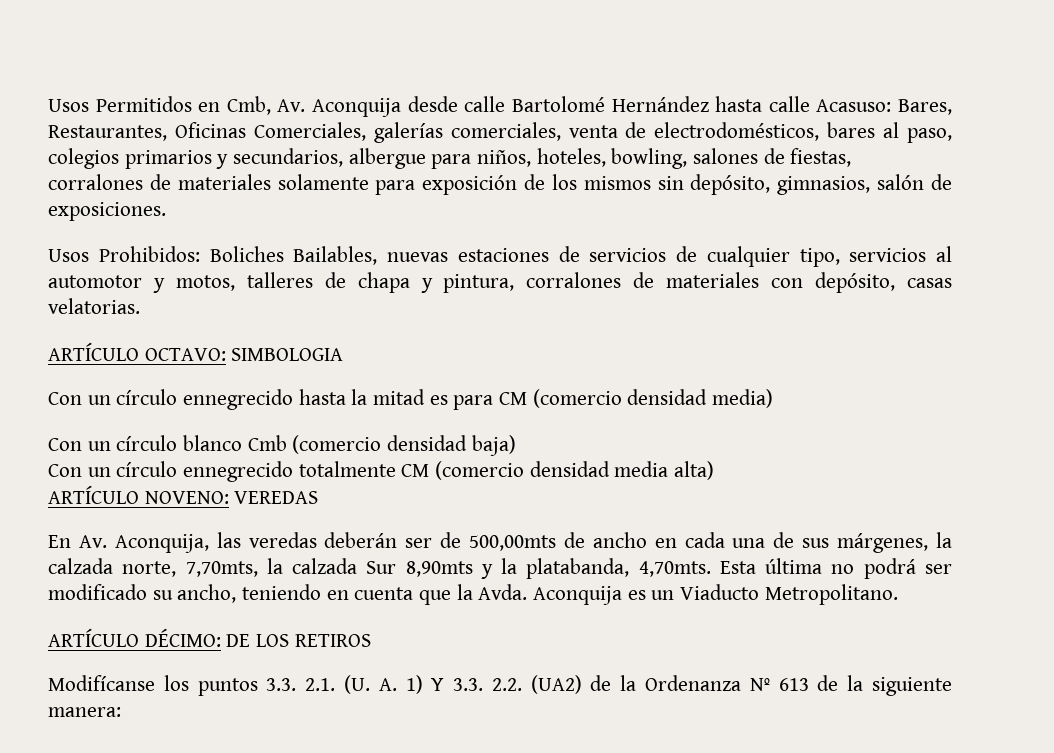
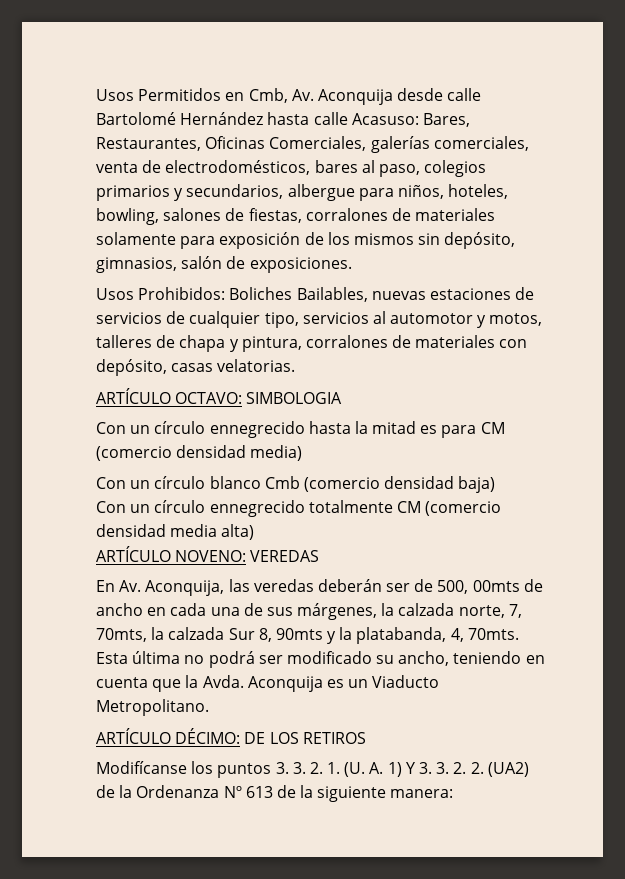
- En Av. Aconquija, las veredas deberán ser de 500,00mts de ancho en cada una de sus márgenes, la calzada norte, 7,70mts, la calzada Sur 8,90mts y la platabanda, 4,70mts.
+ En Av. Aconquija, las veredas deberán ser de 500, 00mts de ancho en cada una de sus márgenes, la calzada norte, 7, 70mts, la calzada Sur 8, 90mts y la platabanda, 4, 70mts.
- Modifícanse los puntos 3.3. 2.1. (U. A. 1) Y 3.3. 2.2. (UA2) de la Ordenanza Nº 613 de la siguiente manera:
+ Modifícanse los puntos 3. 3. 2. 1. (U. A. 1) Y 3. 3. 2. 2. (UA2) de la Ordenanza Nº 613 de la siguiente manera:

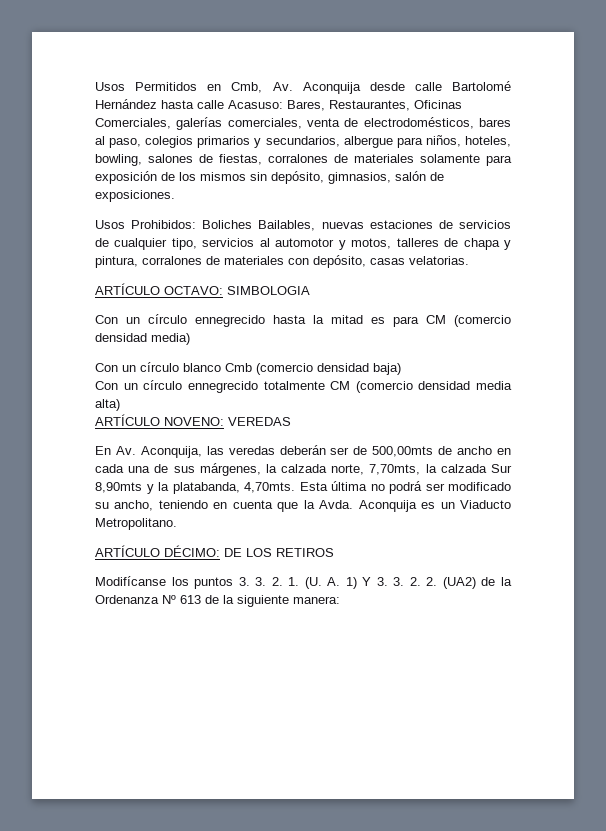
- En Av. Aconquija, las veredas deberán ser de 500, 00mts de ancho en cada una de sus márgenes, la calzada norte, 7, 70mts, la calzada Sur 8, 90mts y la platabanda, 4, 70mts.
+ En Av. Aconquija, las veredas deberán ser de 500,00mts de ancho en cada una de sus márgenes, la calzada norte, 7,70mts, la calzada Sur 8,90mts y la platabanda, 4,70mts.

